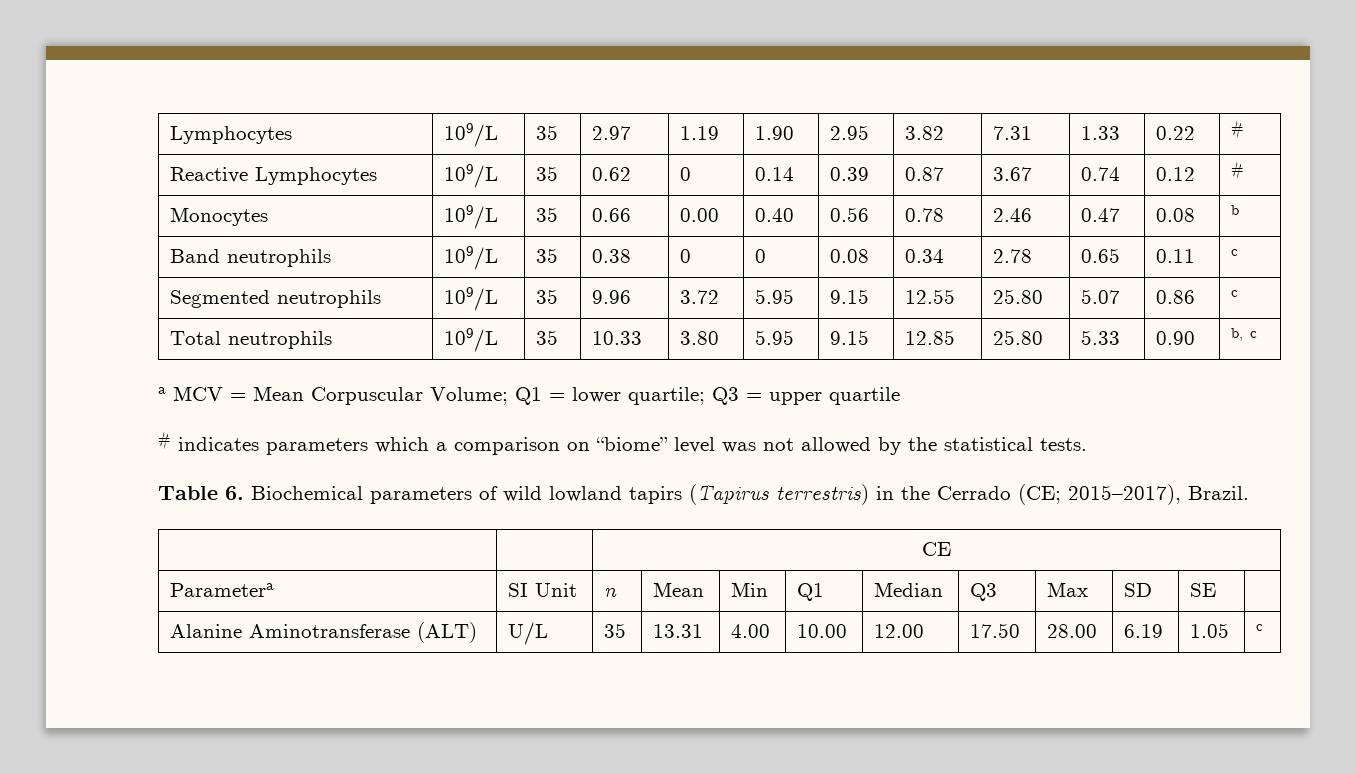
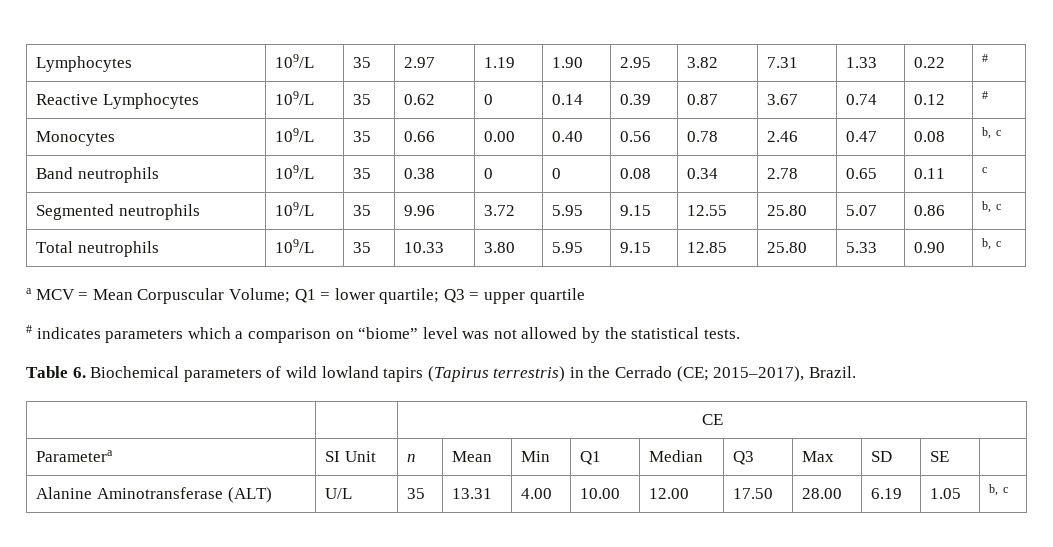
- Monocytes | 109/L | 35 | 0.66 | 0.00 | 0.40 | 0.56 | 0.78 | 2.46 | 0.47 | 0.08 | b
+ Monocytes | 109/L | 35 | 0.66 | 0.00 | 0.40 | 0.56 | 0.78 | 2.46 | 0.47 | 0.08 | b, c
- Segmented neutrophils | 109/L | 35 | 9.96 | 3.72 | 5.95 | 9.15 | 12.55 | 25.80 | 5.07 | 0.86 | c
+ Segmented neutrophils | 109/L | 35 | 9.96 | 3.72 | 5.95 | 9.15 | 12.55 | 25.80 | 5.07 | 0.86 | b, c
- Alanine Aminotransferase (ALT) | U/L | 35 | 13.31 | 4.00 | 10.00 | 12.00 | 17.50 | 28.00 | 6.19 | 1.05 | c
+ Alanine Aminotransferase (ALT) | U/L | 35 | 13.31 | 4.00 | 10.00 | 12.00 | 17.50 | 28.00 | 6.19 | 1.05 | b, c

